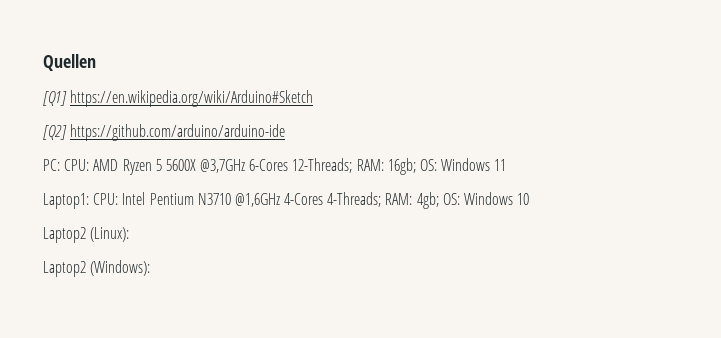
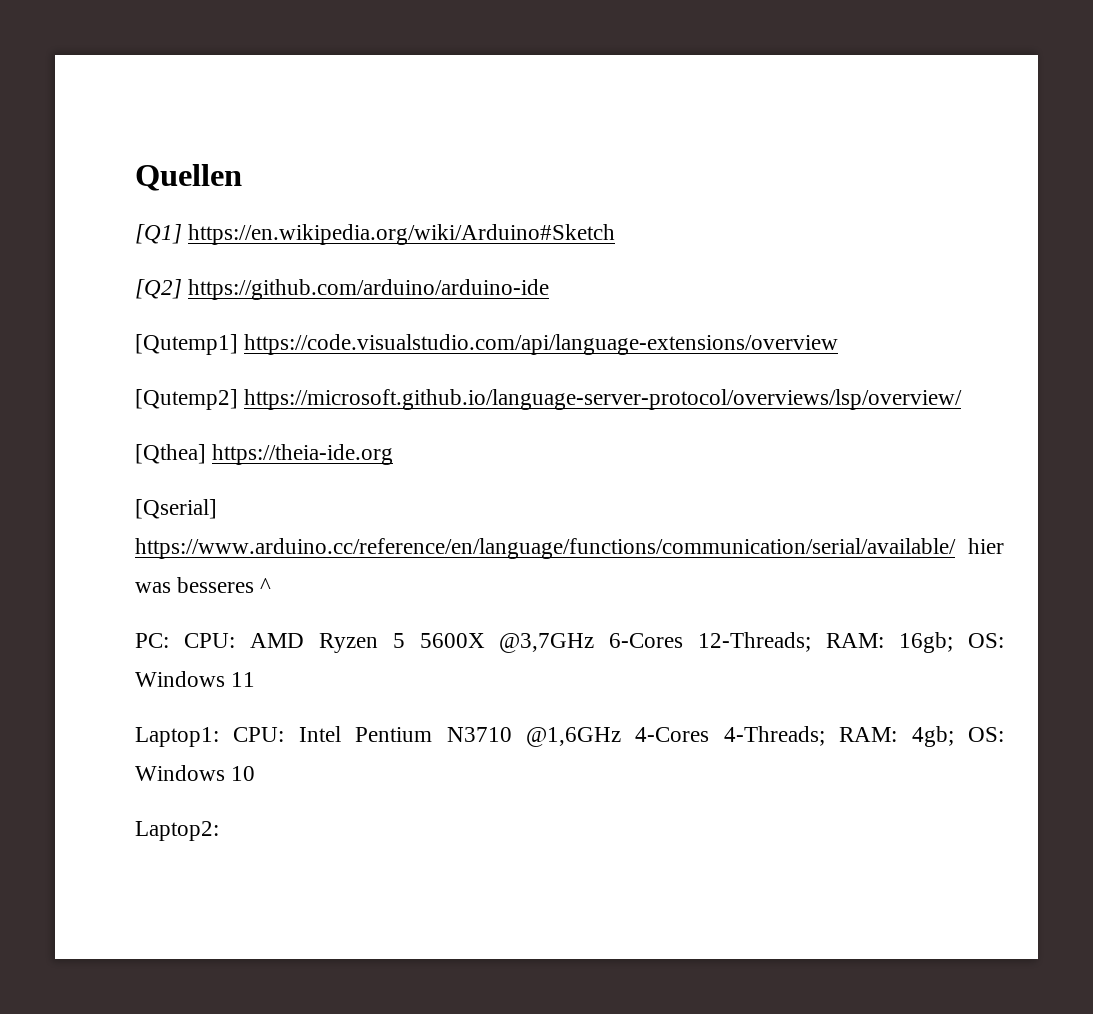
+ [Qutemp1] https://code.visualstudio.com/api/language-extensions/overview
+ [Qutemp2] https://microsoft.github.io/language-server-protocol/overviews/lsp/overview/
+ [Qthea] https://theia-ide.org
+ [Qserial] https://www.arduino.cc/reference/en/language/functions/communication/serial/available/ hier was besseres ^
- Laptop2 (Linux):
- Laptop2 (Windows):
+ Laptop2:

